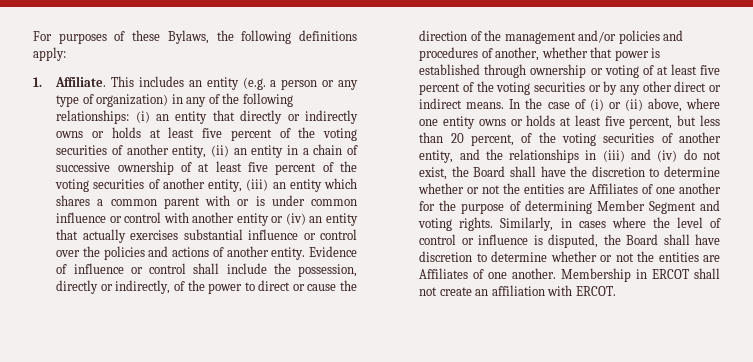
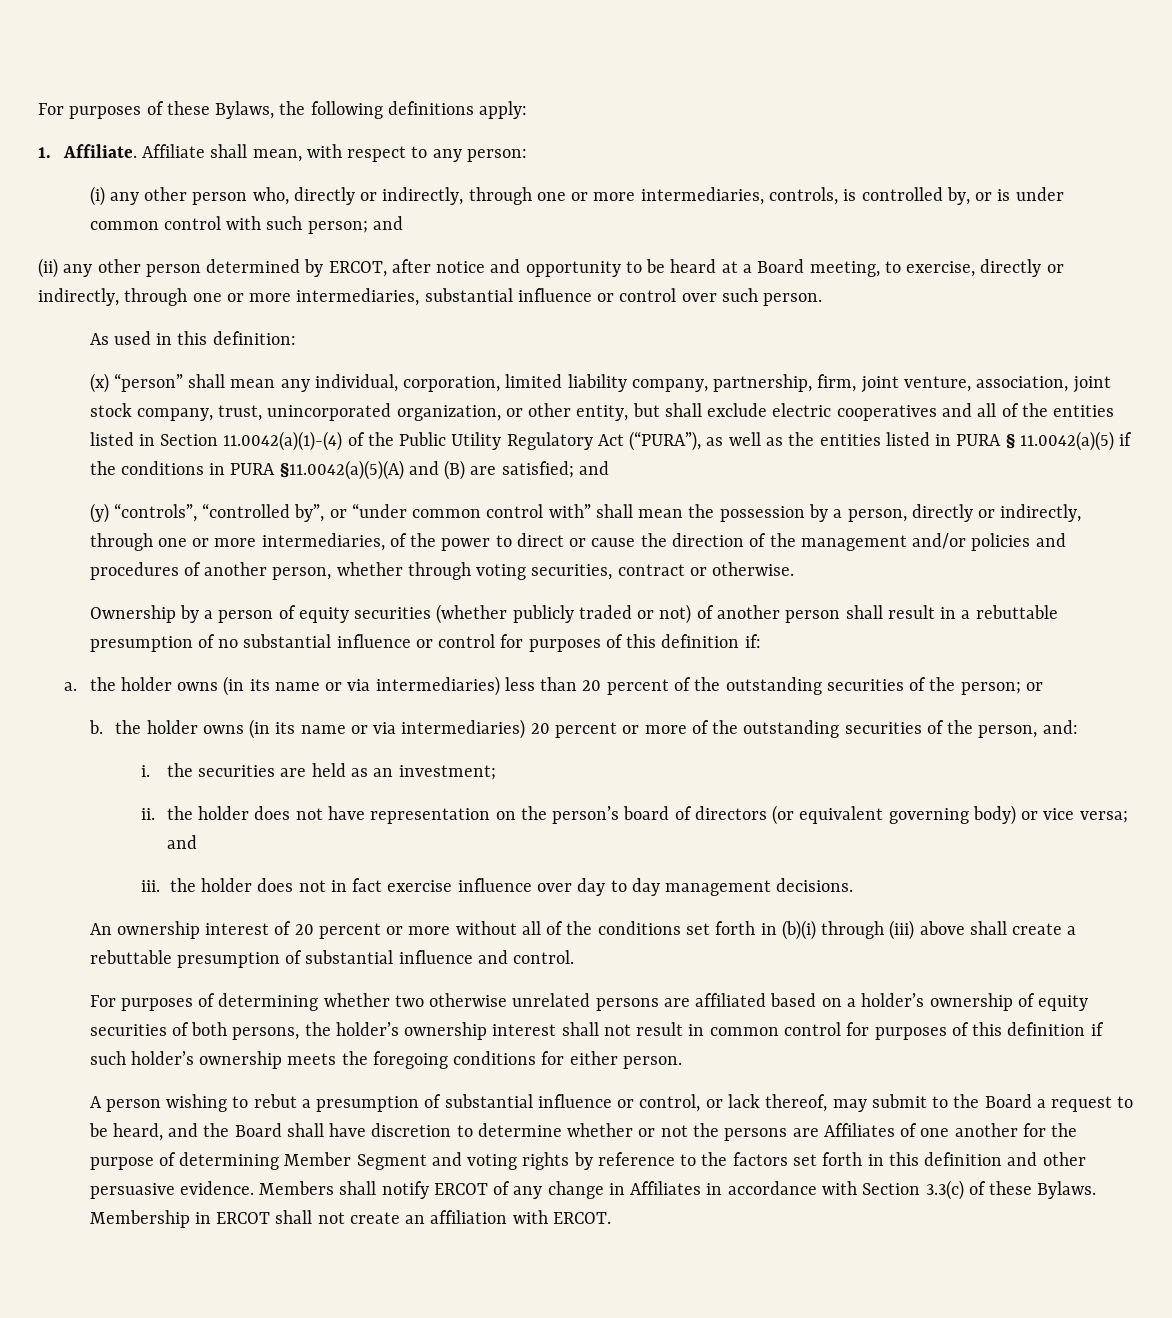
- This includes an entity (e.g. a person or any type of organization) in any of the following relationships: (i) an entity that directly or indirectly owns or holds at least five percent of the voting securities of another entity, (ii) an entity in a chain of successive ownership of at least five percent of the voting securities of another entity, (iii) an entity which shares a common parent with or is under common influence or control with another entity or (iv) an entity that actually exercises substantial influence or control over the policies and actions of another entity. Evidence of influence or control shall include the possession, directly or indirectly, of the power to direct or cause the direction of the management and/or policies and procedures of another, whether that power is established through ownership or voting of at least five percent of the voting securities or by any other direct or indirect means. In the case of (i) or (ii) above, where one entity owns or holds at least five percent, but less than 20 percent, of the voting securities of another entity, and the relationships in (iii) and (iv) do not exist, the Board shall have the discretion to determine whether or not the entities are Affiliates of one another for the purpose of determining Member Segment and voting rights. Similarly, in cases where the level of control or influence is disputed, the Board shall have discretion to determine whether or not the entities are Affiliates of one another.
+ Affiliate shall mean, with respect to any person:
+ (i) any other person who, directly or indirectly, through one or more intermediaries, controls, is controlled by, or is under common control with such person; and
+ (ii) any other person determined by ERCOT, after notice and opportunity to be heard at a Board meeting, to exercise, directly or indirectly, through one or more intermediaries, substantial influence or control over such person.
+ As used in this definition:
+ (x) “person” shall mean any individual, corporation, limited liability company, partnership, firm, joint venture, association, joint stock company, trust, unincorporated organization, or other entity, but shall exclude electric cooperatives and all of the entities listed in Section 11.0042(a)(1)-(4) of the Public Utility Regulatory Act (“PURA”), as well as the entities listed in PURA § 11.0042(a)(5) if the conditions in PURA §11.0042(a)(5)(A) and (B) are satisfied; and
+ (y) “controls”, “controlled by”, or “under common control with” shall mean the possession by a person, directly or indirectly, through one or more intermediaries, of the power to direct or cause the direction of the management and/or policies and procedures of another person, whether through voting securities, contract or otherwise.
+ Ownership by a person of equity securities (whether publicly traded or not) of another person shall result in a rebuttable presumption of no substantial influence or control for purposes of this definition if:
+ a. the holder owns (in its name or via intermediaries) less than 20 percent of the outstanding securities of the person; or
+ b. the holder owns (in its name or via intermediaries) 20 percent or more of the outstanding securities of the person, and:
+ i. the securities are held as an investment;
+ ii. the holder does not have representation on the person’s board of directors (or equivalent governing body) or vice versa; and
+ iii. the holder does not in fact exercise influence over day to day management decisions.
+ An ownership interest of 20 percent or more without all of the conditions set forth in (b)(i) through (iii) above shall create a rebuttable presumption of substantial influence and control.
+ For purposes of determining whether two otherwise unrelated persons are affiliated based on a holder’s ownership of equity securities of both persons, the holder’s ownership interest shall not result in common control for purposes of this definition if such holder’s ownership meets the foregoing conditions for either person.
+ A person wishing to rebut a presumption of substantial influence or control, or lack thereof, may submit to the Board a request to be heard, and the Board shall have discretion to determine whether or not the persons are Affiliates of one another for the purpose of determining Member Segment and voting rights by reference to the factors set forth in this definition and other persuasive evidence. Members shall notify ERCOT of any change in Affiliates in accordance with Section 3.3(c) of these Bylaws.

